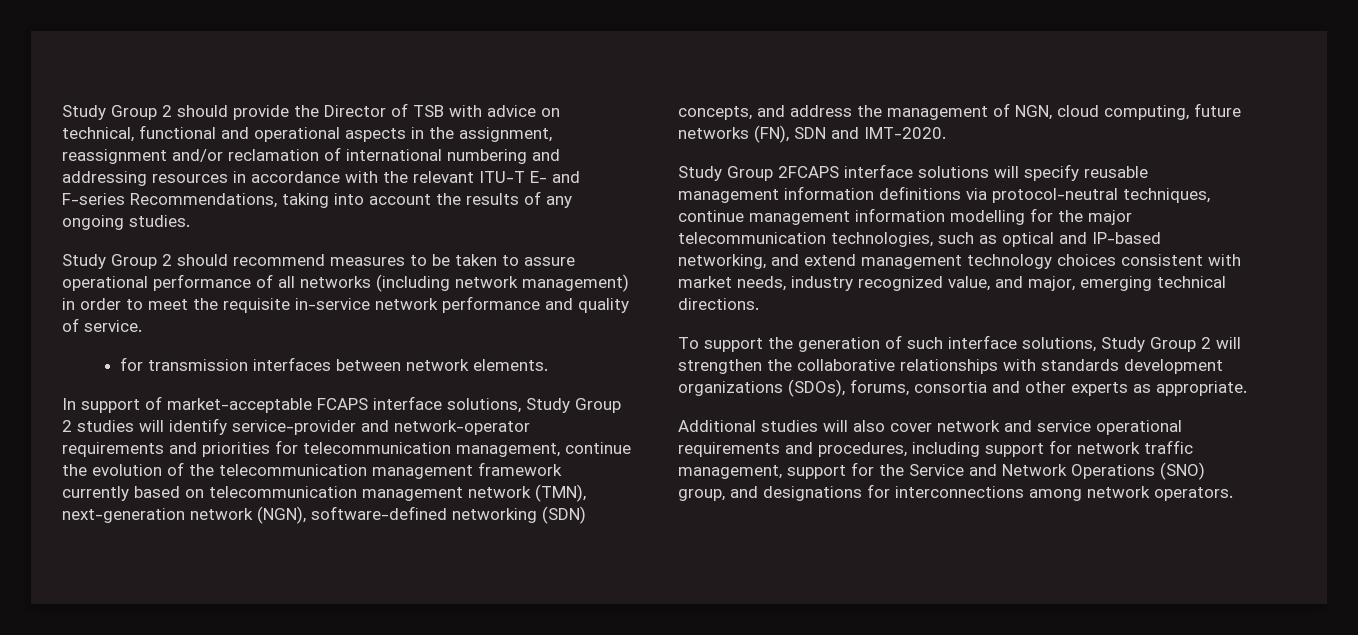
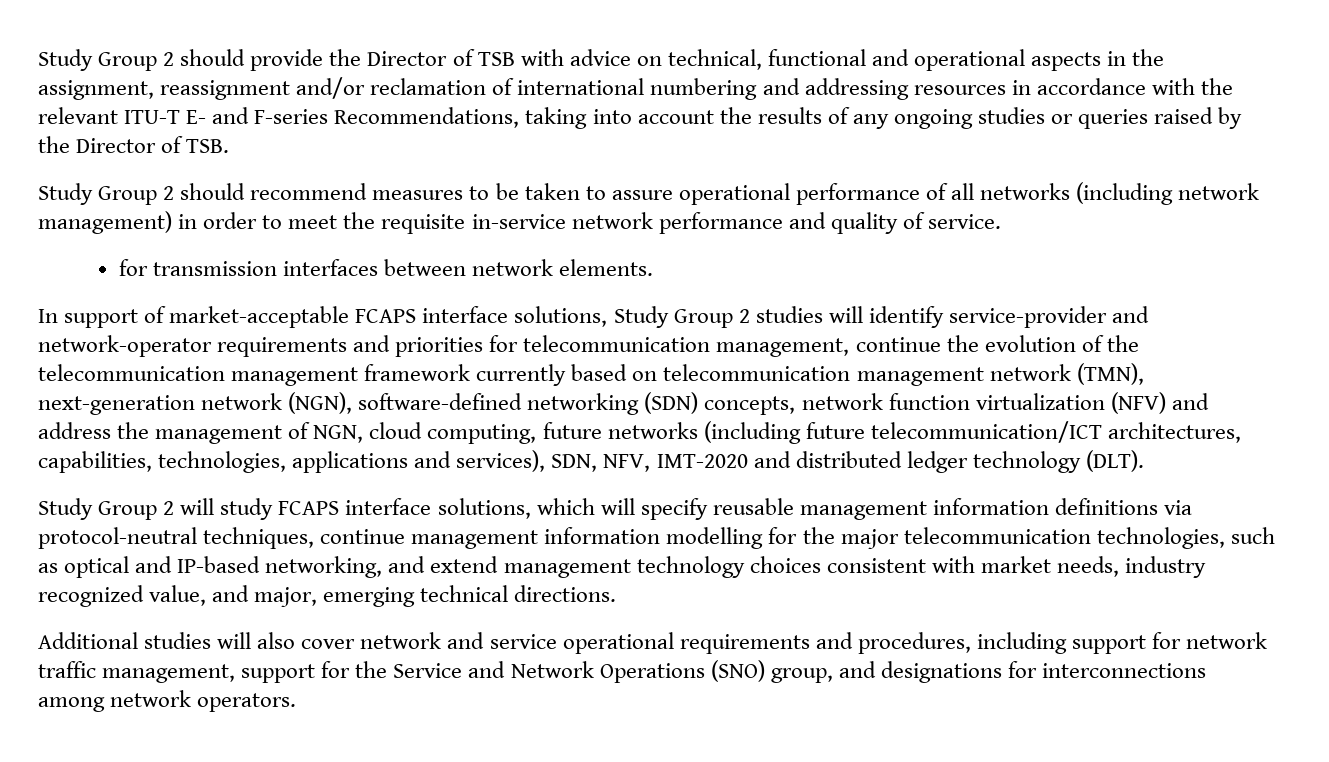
- Study Group 2 should provide the Director of TSB with advice on technical, functional and operational aspects in the assignment, reassignment and/or reclamation of international numbering and addressing resources in accordance with the relevant ITU-T E- and F-series Recommendations, taking into account the results of any ongoing studies.
+ Study Group 2 should provide the Director of TSB with advice on technical, functional and operational aspects in the assignment, reassignment and/or reclamation of international numbering and addressing resources in accordance with the relevant ITU-T E- and F-series Recommendations, taking into account the results of any ongoing studies or queries raised by the Director of TSB.
- In support of market-acceptable FCAPS interface solutions, Study Group 2 studies will identify service-provider and network-operator requirements and priorities for telecommunication management, continue the evolution of the telecommunication management framework currently based on telecommunication management network (TMN), next-generation network (NGN), software-defined networking (SDN) concepts, and address the management of NGN, cloud computing, future networks (FN), SDN and IMT-2020.
- Study Group 2FCAPS interface solutions will specify reusable management information definitions via protocol-neutral techniques, continue management information modelling for the major telecommunication technologies, such as optical and IP-based networking, and extend management technology choices consistent with market needs, industry recognized value, and major, emerging technical directions.
+ In support of market-acceptable FCAPS interface solutions, Study Group 2 studies will identify service-provider and network-operator requirements and priorities for telecommunication management, continue the evolution of the telecommunication management framework currently based on telecommunication management network (TMN), next-generation network (NGN), software-defined networking (SDN) concepts, network function virtualization (NFV) and address the management of NGN, cloud computing, future networks (including future telecommunication/ICT architectures, capabilities, technologies, applications and services), SDN, NFV, IMT-2020 and distributed ledger technology (DLT).
+ Study Group 2 will study FCAPS interface solutions, which will specify reusable management information definitions via protocol-neutral techniques, continue management information modelling for the major telecommunication technologies, such as optical and IP-based networking, and extend management technology choices consistent with market needs, industry recognized value, and major, emerging technical directions.
- To support the generation of such interface solutions, Study Group 2 will strengthen the collaborative relationships with standards development organizations (SDOs), forums, consortia and other experts as appropriate.

